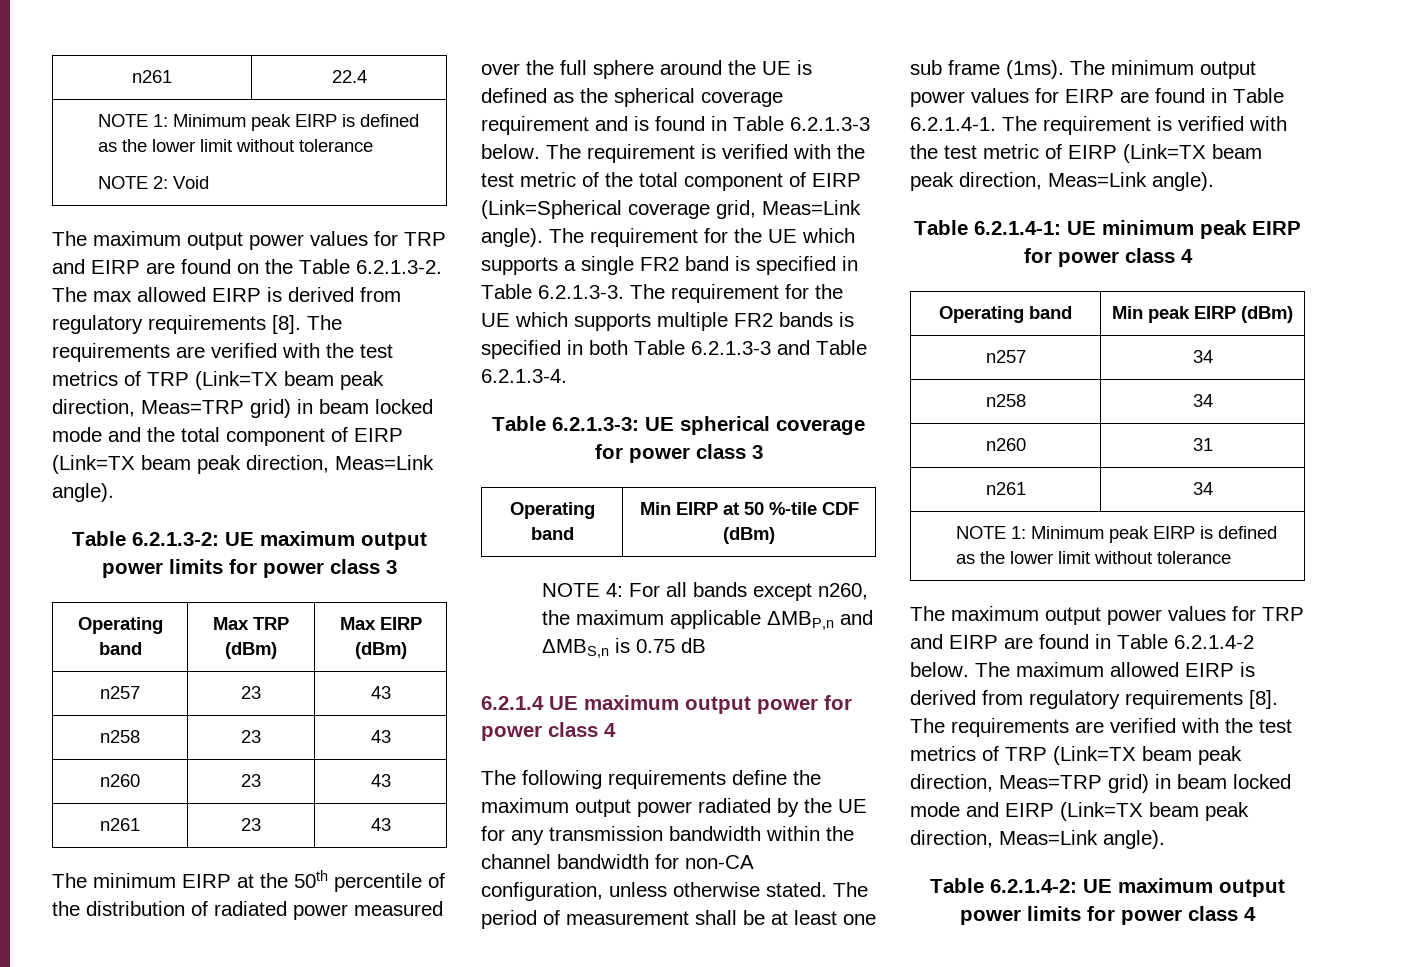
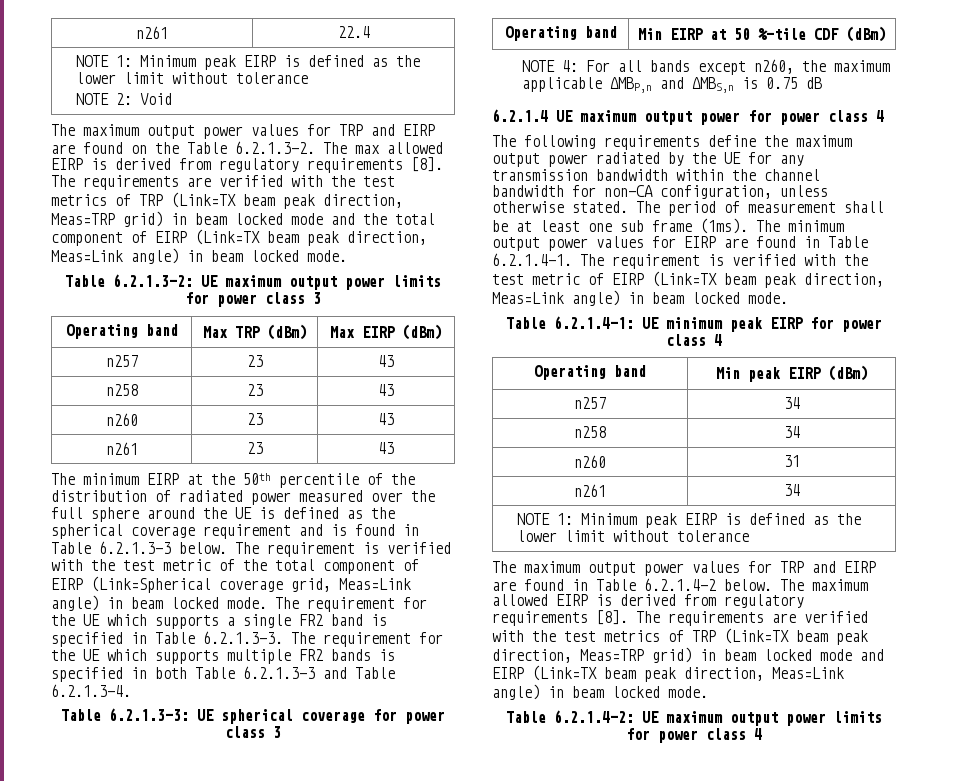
- The requirements are verified with the test metrics of TRP (Link=TX beam peak direction, Meas=TRP grid) in beam locked mode and the total component of EIRP (Link=TX beam peak direction, Meas=Link angle).
+ The requirements are verified with the test metrics of TRP (Link=TX beam peak direction, Meas=TRP grid) in beam locked mode and the total component of EIRP (Link=TX beam peak direction, Meas=Link angle) in beam locked mode.
- The requirement is verified with the test metric of the total component of EIRP (Link=Spherical coverage grid, Meas=Link angle).
+ The requirement is verified with the test metric of the total component of EIRP (Link=Spherical coverage grid, Meas=Link angle) in beam locked mode.
- The minimum output power values for EIRP are found in Table 6.2.1.4-1. The requirement is verified with the test metric of EIRP (Link=TX beam peak direction, Meas=Link angle).
+ The minimum output power values for EIRP are found in Table 6.2.1.4-1. The requirement is verified with the test metric of EIRP (Link=TX beam peak direction, Meas=Link angle) in beam locked mode.
- The requirements are verified with the test metrics of TRP (Link=TX beam peak direction, Meas=TRP grid) in beam locked mode and EIRP (Link=TX beam peak direction, Meas=Link angle).
+ The requirements are verified with the test metrics of TRP (Link=TX beam peak direction, Meas=TRP grid) in beam locked mode and EIRP (Link=TX beam peak direction, Meas=Link angle) in beam locked mode.

